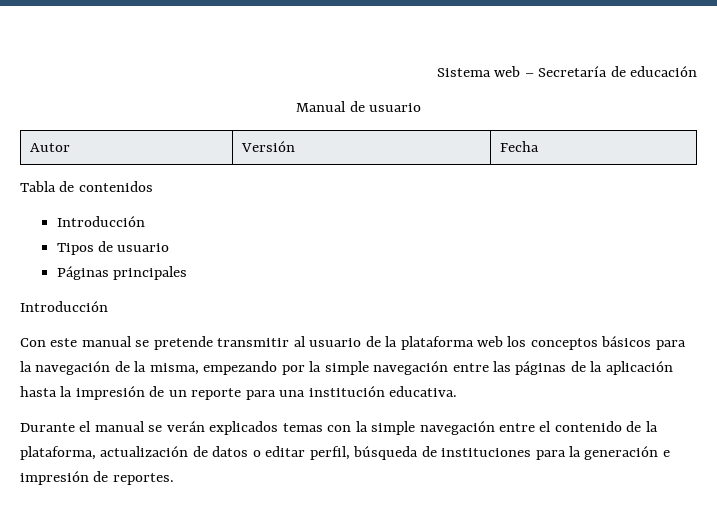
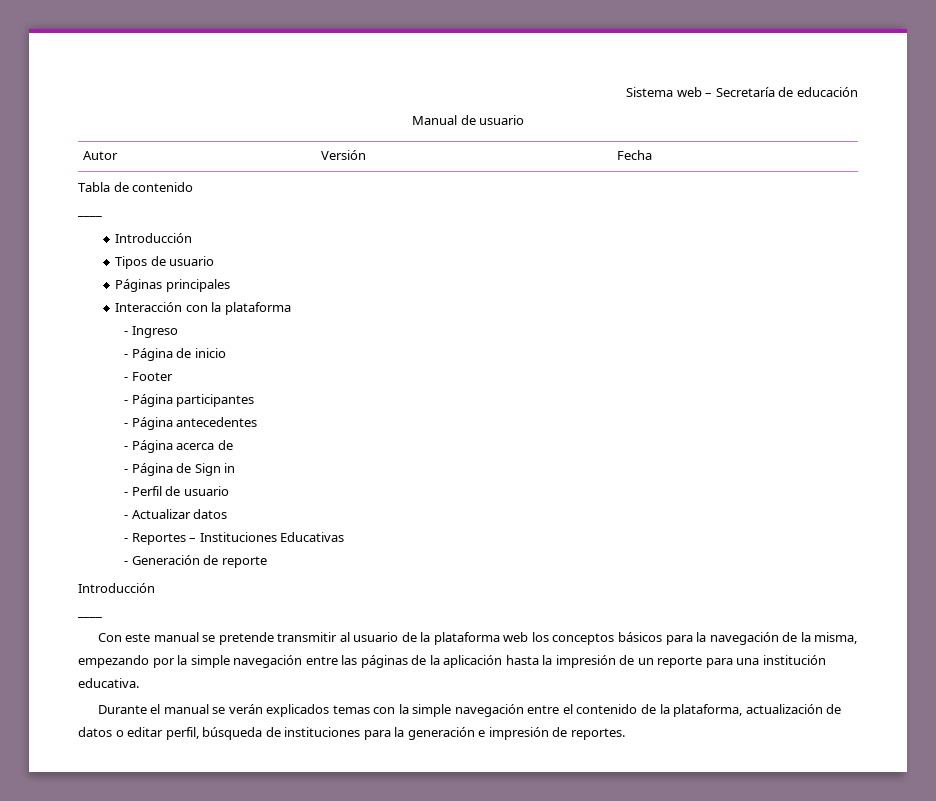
- Tabla de contenidos
+ Tabla de contenido
+ ____
  Páginas principales
+ Interacción con la plataforma
+ - Ingreso
+ - Página de inicio
+ - Footer
+ - Página participantes
+ - Página antecedentes
+ - Página acerca de
+ - Página de Sign in
+ - Perfil de usuario
+ - Actualizar datos
+ - Reportes – Instituciones Educativas
+ - Generación de reporte
  Introducción
+ ____

